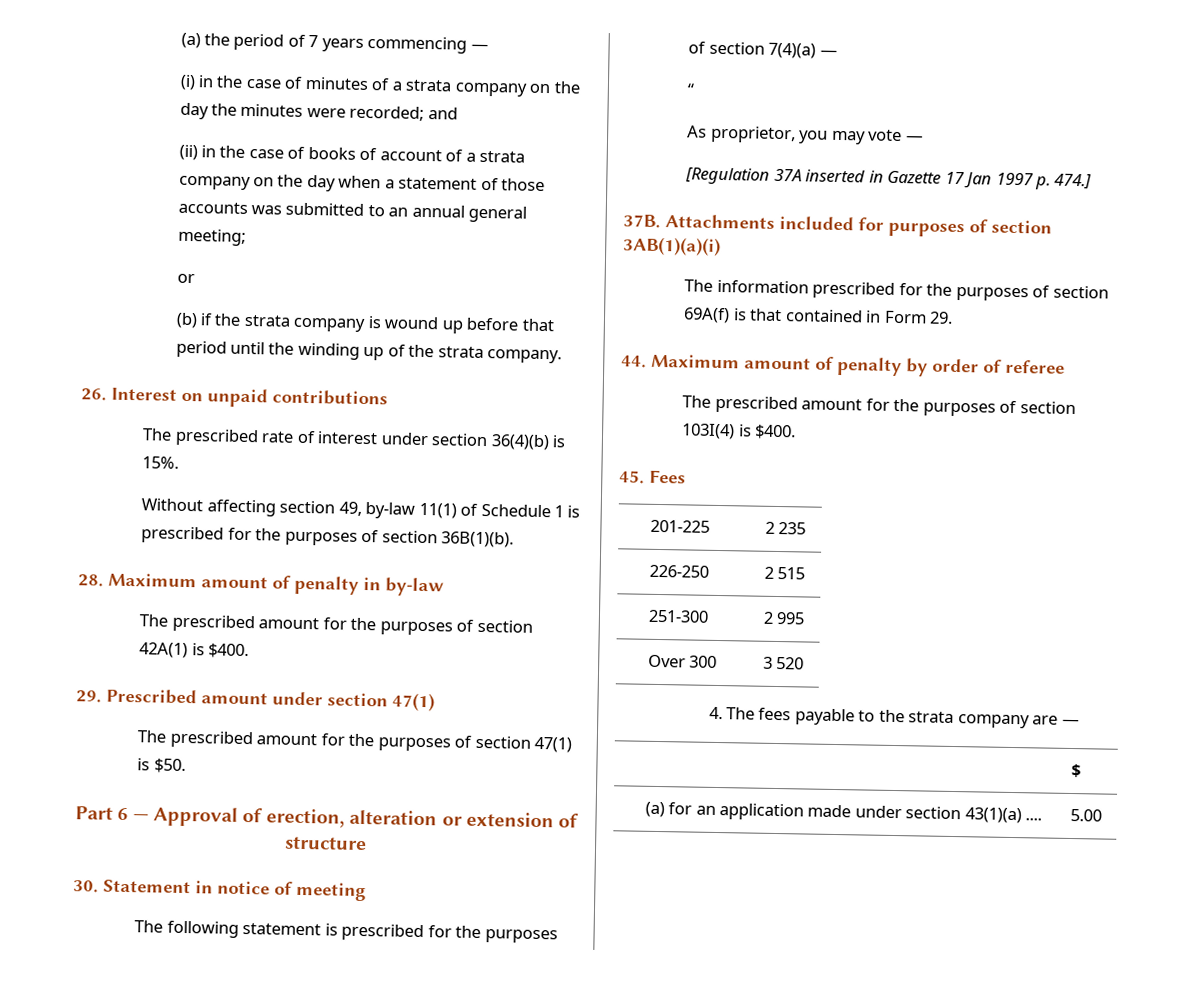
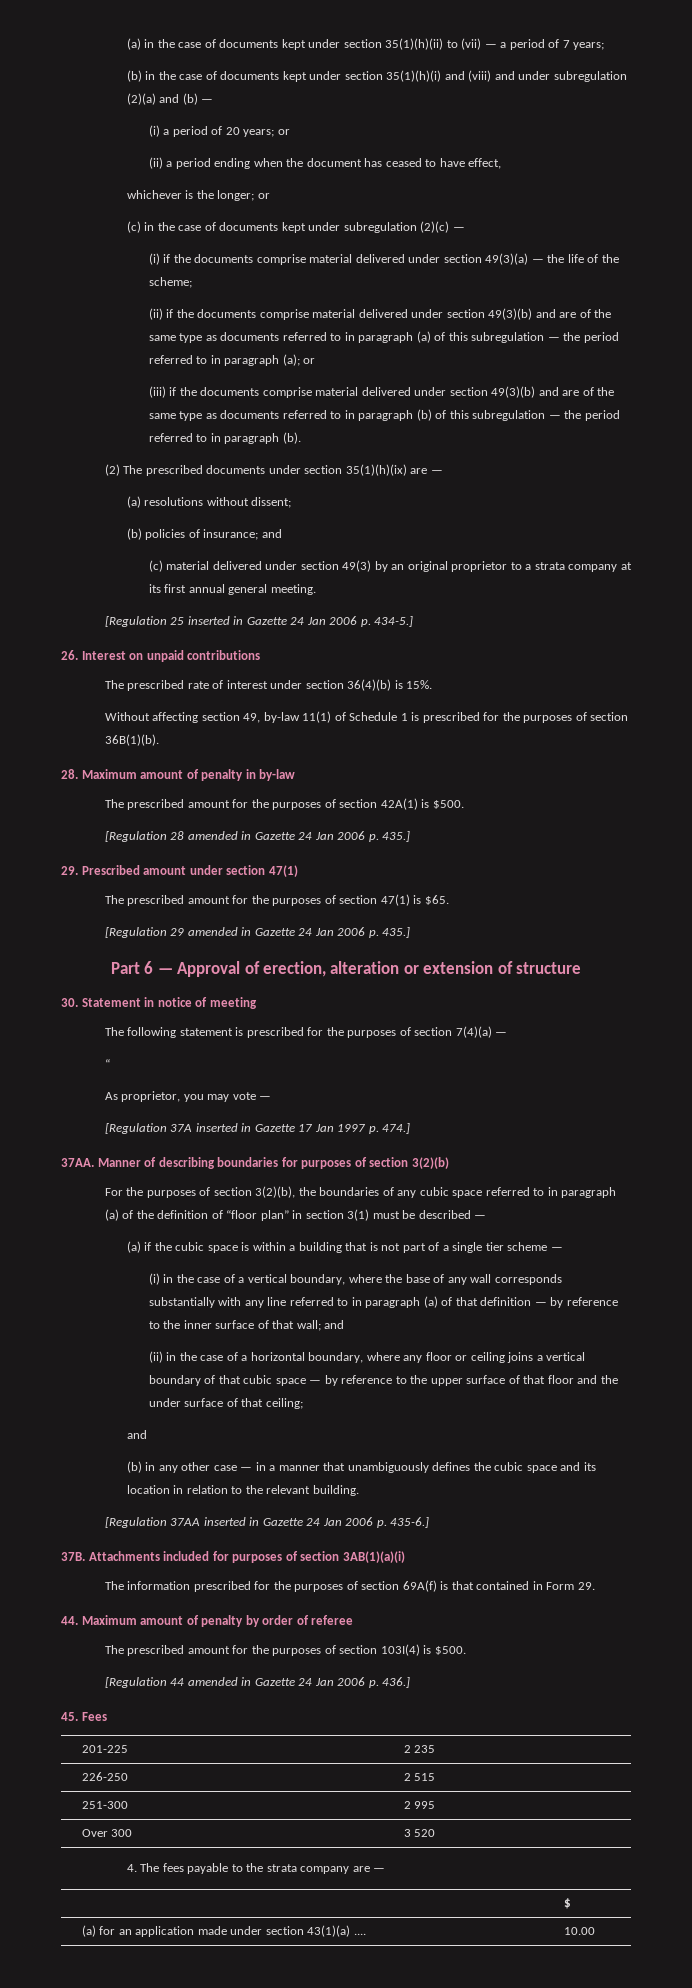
- (a) the period of 7 years commencing —
- (i) in the case of minutes of a strata company on the day the minutes were recorded; and
- (ii) in the case of books of account of a strata company on the day when a statement of those accounts was submitted to an annual general meeting;
- or
- (b) if the strata company is wound up before that period until the winding up of the strata company.
+ (a) in the case of documents kept under section 35(1)(h)(ii) to (vii) — a period of 7 years;
+ (b) in the case of documents kept under section 35(1)(h)(i) and (viii) and under subregulation (2)(a) and (b) —
+ (i) a period of 20 years; or
+ (ii) a period ending when the document has ceased to have effect,
+ whichever is the longer; or
+ (c) in the case of documents kept under subregulation (2)(c) —
+ (i) if the documents comprise material delivered under section 49(3)(a) — the life of the scheme;
+ (ii) if the documents comprise material delivered under section 49(3)(b) and are of the same type as documents referred to in paragraph (a) of this subregulation — the period referred to in paragraph (a); or
+ (iii) if the documents comprise material delivered under section 49(3)(b) and are of the same type as documents referred to in paragraph (b) of this subregulation — the period referred to in paragraph (b).
+ (2) The prescribed documents under section 35(1)(h)(ix) are —
+ (a) resolutions without dissent;
+ (b) policies of insurance; and
+ (c) material delivered under section 49(3) by an original proprietor to a strata company at its first annual general meeting.
+ [Regulation 25 inserted in Gazette 24 Jan 2006 p. 434-5.]
- The prescribed amount for the purposes of section 42A(1) is $400.
+ The prescribed amount for the purposes of section 42A(1) is $500.
+ [Regulation 28 amended in Gazette 24 Jan 2006 p. 435.]
- The prescribed amount for the purposes of section 47(1) is $50.
+ The prescribed amount for the purposes of section 47(1) is $65.
+ [Regulation 29 amended in Gazette 24 Jan 2006 p. 435.]
+ 37AA. Manner of describing boundaries for purposes of section 3(2)(b)
+ For the purposes of section 3(2)(b), the boundaries of any cubic space referred to in paragraph (a) of the definition of “floor plan” in section 3(1) must be described —
+ (a) if the cubic space is within a building that is not part of a single tier scheme —
+ (i) in the case of a vertical boundary, where the base of any wall corresponds substantially with any line referred to in paragraph (a) of that definition — by reference to the inner surface of that wall; and
+ (ii) in the case of a horizontal boundary, where any floor or ceiling joins a vertical boundary of that cubic space — by reference to the upper surface of that floor and the under surface of that ceiling;
+ and
+ (b) in any other case — in a manner that unambiguously defines the cubic space and its location in relation to the relevant building.
+ [Regulation 37AA inserted in Gazette 24 Jan 2006 p. 435-6.]
- The prescribed amount for the purposes of section 103I(4) is $400.
+ The prescribed amount for the purposes of section 103I(4) is $500.
+ [Regulation 44 amended in Gazette 24 Jan 2006 p. 436.]
- (a) for an application made under section 43(1)(a) .... | 5.00
+ (a) for an application made under section 43(1)(a) .... | 10.00

